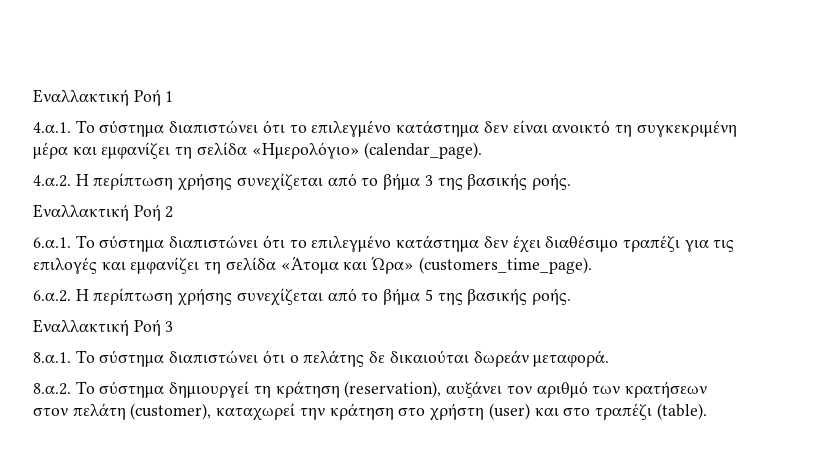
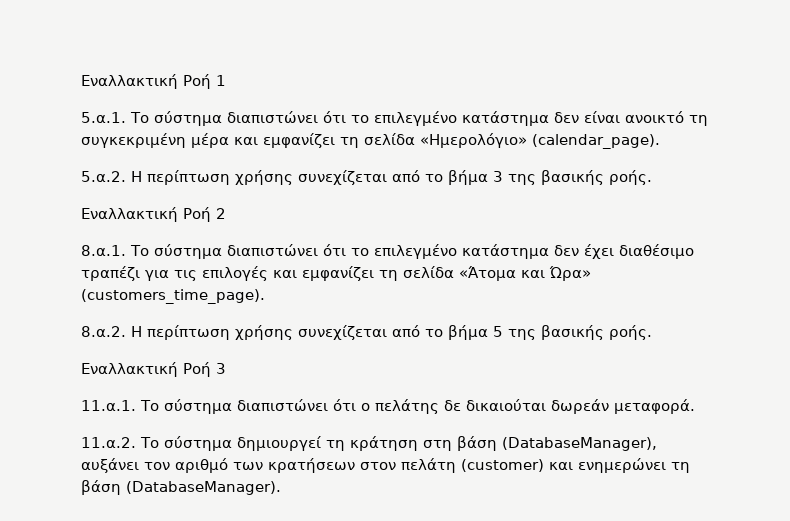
- 4.α.1. Το σύστημα διαπιστώνει ότι το επιλεγμένο κατάστημα δεν είναι ανοικτό τη συγκεκριμένη μέρα και εμφανίζει τη σελίδα «Ημερολόγιο» (calendar_page).
+ 5.α.1. Το σύστημα διαπιστώνει ότι το επιλεγμένο κατάστημα δεν είναι ανοικτό τη συγκεκριμένη μέρα και εμφανίζει τη σελίδα «Ημερολόγιο» (calendar_page).
- 4.α.2. Η περίπτωση χρήσης συνεχίζεται από το βήμα 3 της βασικής ροής.
+ 5.α.2. Η περίπτωση χρήσης συνεχίζεται από το βήμα 3 της βασικής ροής.
- 6.α.1. Το σύστημα διαπιστώνει ότι το επιλεγμένο κατάστημα δεν έχει διαθέσιμο τραπέζι για τις επιλογές και εμφανίζει τη σελίδα «Άτομα και Ώρα» (customers_time_page).
+ 8.α.1. Το σύστημα διαπιστώνει ότι το επιλεγμένο κατάστημα δεν έχει διαθέσιμο τραπέζι για τις επιλογές και εμφανίζει τη σελίδα «Άτομα και Ώρα» (customers_time_page).
- 6.α.2. Η περίπτωση χρήσης συνεχίζεται από το βήμα 5 της βασικής ροής.
+ 8.α.2. Η περίπτωση χρήσης συνεχίζεται από το βήμα 5 της βασικής ροής.
- 8.α.1. Το σύστημα διαπιστώνει ότι ο πελάτης δε δικαιούται δωρεάν μεταφορά.
+ 11.α.1. Το σύστημα διαπιστώνει ότι ο πελάτης δε δικαιούται δωρεάν μεταφορά.
- 8.α.2. Το σύστημα δημιουργεί τη κράτηση (reservation), αυξάνει τον αριθμό των κρατήσεων στον πελάτη (customer), καταχωρεί την κράτηση στο χρήστη (user) και στο τραπέζι (table).
+ 11.α.2. Το σύστημα δημιουργεί τη κράτηση στη βάση (DatabaseManager), αυξάνει τον αριθμό των κρατήσεων στον πελάτη (customer) και ενημερώνει τη βάση (DatabaseManager).

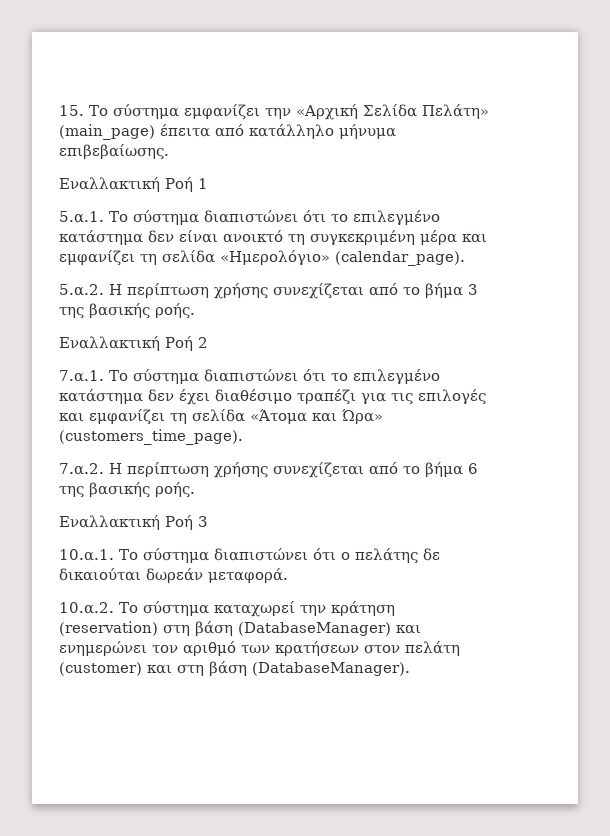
+ 15. Το σύστημα εμφανίζει την «Αρχική Σελίδα Πελάτη» (main_page) έπειτα από κατάλληλο μήνυμα επιβεβαίωσης.
- 8.α.1. Το σύστημα διαπιστώνει ότι το επιλεγμένο κατάστημα δεν έχει διαθέσιμο τραπέζι για τις επιλογές και εμφανίζει τη σελίδα «Άτομα και Ώρα» (customers_time_page).
+ 7.α.1. Το σύστημα διαπιστώνει ότι το επιλεγμένο κατάστημα δεν έχει διαθέσιμο τραπέζι για τις επιλογές και εμφανίζει τη σελίδα «Άτομα και Ώρα» (customers_time_page).
- 8.α.2. Η περίπτωση χρήσης συνεχίζεται από το βήμα 5 της βασικής ροής.
+ 7.α.2. Η περίπτωση χρήσης συνεχίζεται από το βήμα 6 της βασικής ροής.
- 11.α.1. Το σύστημα διαπιστώνει ότι ο πελάτης δε δικαιούται δωρεάν μεταφορά.
+ 10.α.1. Το σύστημα διαπιστώνει ότι ο πελάτης δε δικαιούται δωρεάν μεταφορά.
- 11.α.2. Το σύστημα δημιουργεί τη κράτηση στη βάση (DatabaseManager), αυξάνει τον αριθμό των κρατήσεων στον πελάτη (customer) και ενημερώνει τη βάση (DatabaseManager).
+ 10.α.2. Το σύστημα καταχωρεί την κράτηση (reservation) στη βάση (DatabaseManager) και ενημερώνει τον αριθμό των κρατήσεων στον πελάτη (customer) και στη βάση (DatabaseManager).

